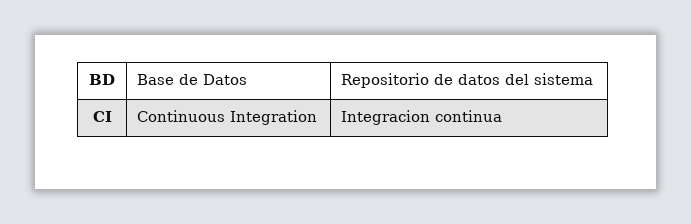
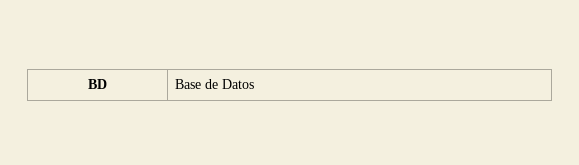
- BD | Base de Datos | Repositorio de datos del sistema
- CI | Continuous Integration | Integracion continua
+ BD | Base de Datos

